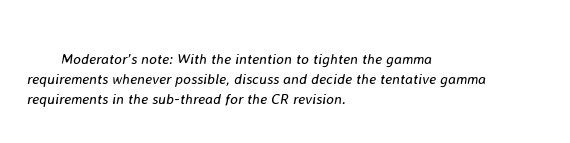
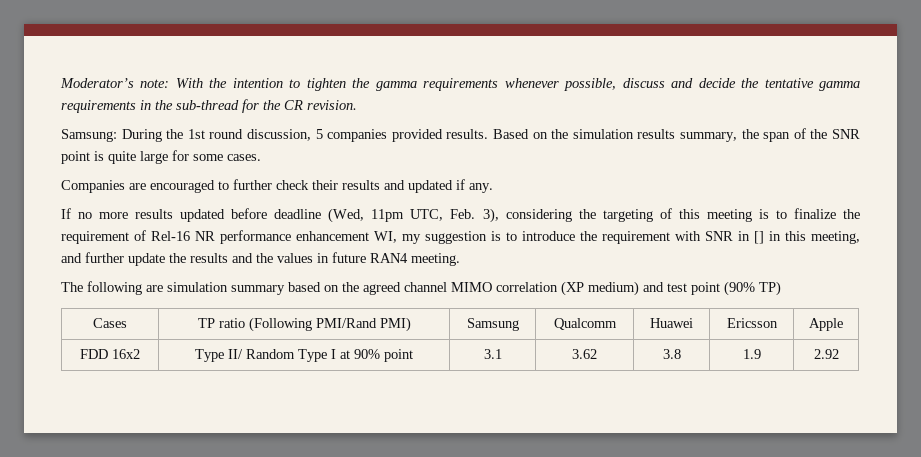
+ Samsung: During the 1st round discussion, 5 companies provided results. Based on the simulation results summary, the span of the SNR point is quite large for some cases.
+ Companies are encouraged to further check their results and updated if any.
+ If no more results updated before deadline (Wed, 11pm UTC, Feb. 3), considering the targeting of this meeting is to finalize the requirement of Rel-16 NR performance enhancement WI, my suggestion is to introduce the requirement with SNR in [] in this meeting, and further update the results and the values in future RAN4 meeting.
+ The following are simulation summary based on the agreed channel MIMO correlation (XP medium) and test point (90% TP)
+ Cases | TP ratio (Following PMI/Rand PMI) | Samsung | Qualcomm | Huawei | Ericsson | Apple
+ FDD 16x2 | Type II/ Random Type I at 90% point | 3.1 | 3.62 | 3.8 | 1.9 | 2.92

